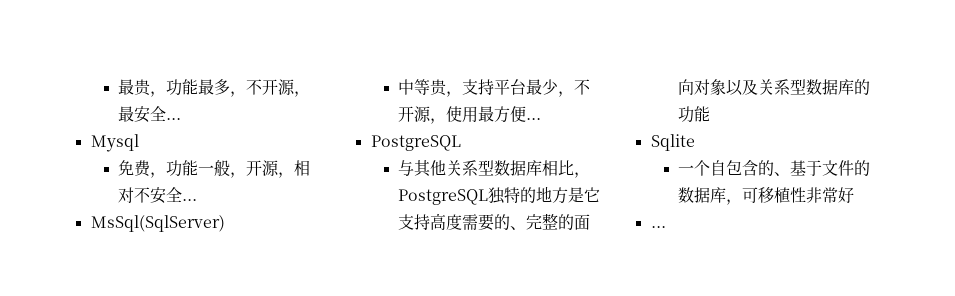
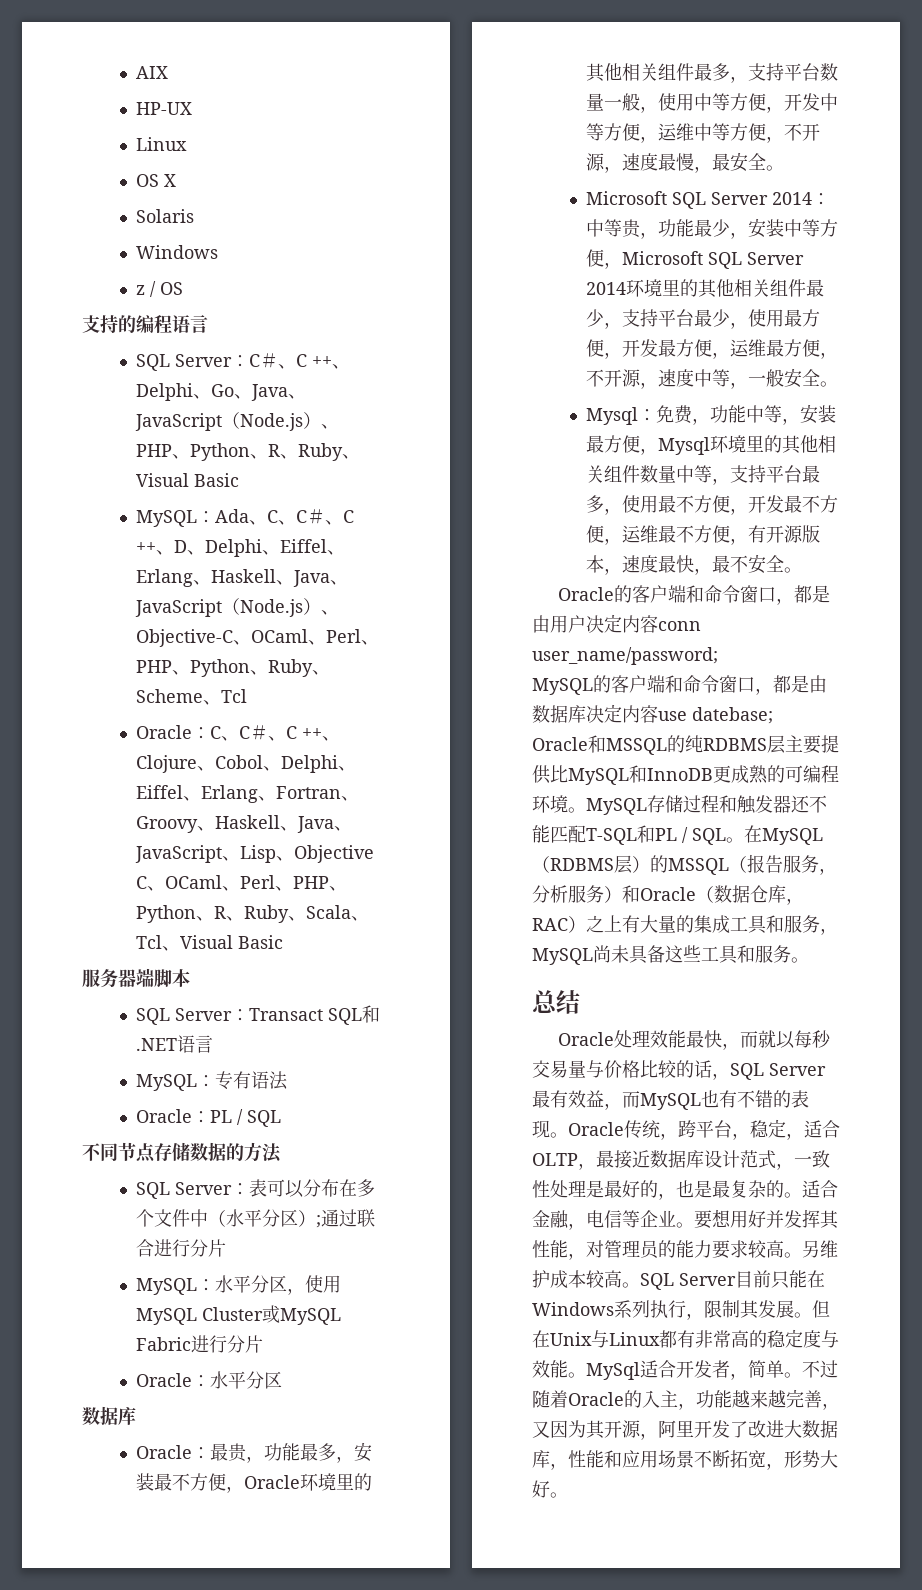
- 最贵，功能最多，不开源，最安全...
- Mysql
- 免费，功能一般，开源，相对不安全...
- MsSql(SqlServer)
- 中等贵，支持平台最少，不开源，使用最方便...
- PostgreSQL
- 与其他关系型数据库相比，PostgreSQL独特的地方是它支持高度需要的、完整的面向对象以及关系型数据库的功能
- Sqlite
- 一个自包含的、基于文件的数据库，可移植性非常好
- ...
+ AIX
+ HP-UX
+ Linux
+ OS X
+ Solaris
+ Windows
+ z / OS
+ 支持的编程语言
+ SQL Server：C＃、C ++、Delphi、Go、Java、JavaScript（Node.js）、PHP、Python、R、Ruby、Visual Basic
+ MySQL：Ada、C、C＃、C ++、D、Delphi、Eiffel、Erlang、Haskell、Java、JavaScript（Node.js）、Objective-C、OCaml、Perl、PHP、Python、Ruby、Scheme、Tcl
+ Oracle：C、C＃、C ++、Clojure、Cobol、Delphi、Eiffel、Erlang、Fortran、Groovy、Haskell、Java、JavaScript、Lisp、Objective C、OCaml、Perl、PHP、Python、R、Ruby、Scala、Tcl、Visual Basic
+ 服务器端脚本
+ SQL Server：Transact SQL和.NET语言
+ MySQL：专有语法
+ Oracle：PL / SQL
+ 不同节点存储数据的方法
+ SQL Server：表可以分布在多个文件中（水平分区）;通过联合进行分片
+ MySQL：水平分区，使用MySQL Cluster或MySQL Fabric进行分片
+ Oracle：水平分区
+ 数据库
+ Oracle：最贵，功能最多，安装最不方便，Oracle环境里的其他相关组件最多，支持平台数量一般，使用中等方便，开发中等方便，运维中等方便，不开源，速度最慢，最安全。
+ Microsoft SQL Server 2014：中等贵，功能最少，安装中等方便，Microsoft SQL Server 2014环境里的其他相关组件最少，支持平台最少，使用最方便，开发最方便，运维最方便，不开源，速度中等，一般安全。
+ Mysql：免费，功能中等，安装最方便，Mysql环境里的其他相关组件数量中等，支持平台最多，使用最不方便，开发最不方便，运维最不方便，有开源版本，速度最快，最不安全。
+ Oracle的客户端和命令窗口，都是由用户决定内容conn user_name/password;
+ MySQL的客户端和命令窗口，都是由数据库决定内容use datebase;
+ Oracle和MSSQL的纯RDBMS层主要提供比MySQL和InnoDB更成熟的可编程环境。MySQL存储过程和触发器还不能匹配T-SQL和PL / SQL。在MySQL（RDBMS层）的MSSQL（报告服务，分析服务）和Oracle（数据仓库，RAC）之上有大量的集成工具和服务，MySQL尚未具备这些工具和服务。
+ 总结
+ Oracle处理效能最快，而就以每秒交易量与价格比较的话，SQL Server最有效益，而MySQL也有不错的表现。Oracle传统，跨平台，稳定，适合OLTP，最接近数据库设计范式，一致性处理是最好的，也是最复杂的。适合金融，电信等企业。要想用好并发挥其性能，对管理员的能力要求较高。另维护成本较高。SQL Server目前只能在Windows系列执行，限制其发展。但在Unix与Linux都有非常高的稳定度与效能。MySql适合开发者，简单。不过随着Oracle的入主，功能越来越完善，又因为其开源，阿里开发了改进大数据库，性能和应用场景不断拓宽，形势大好。

